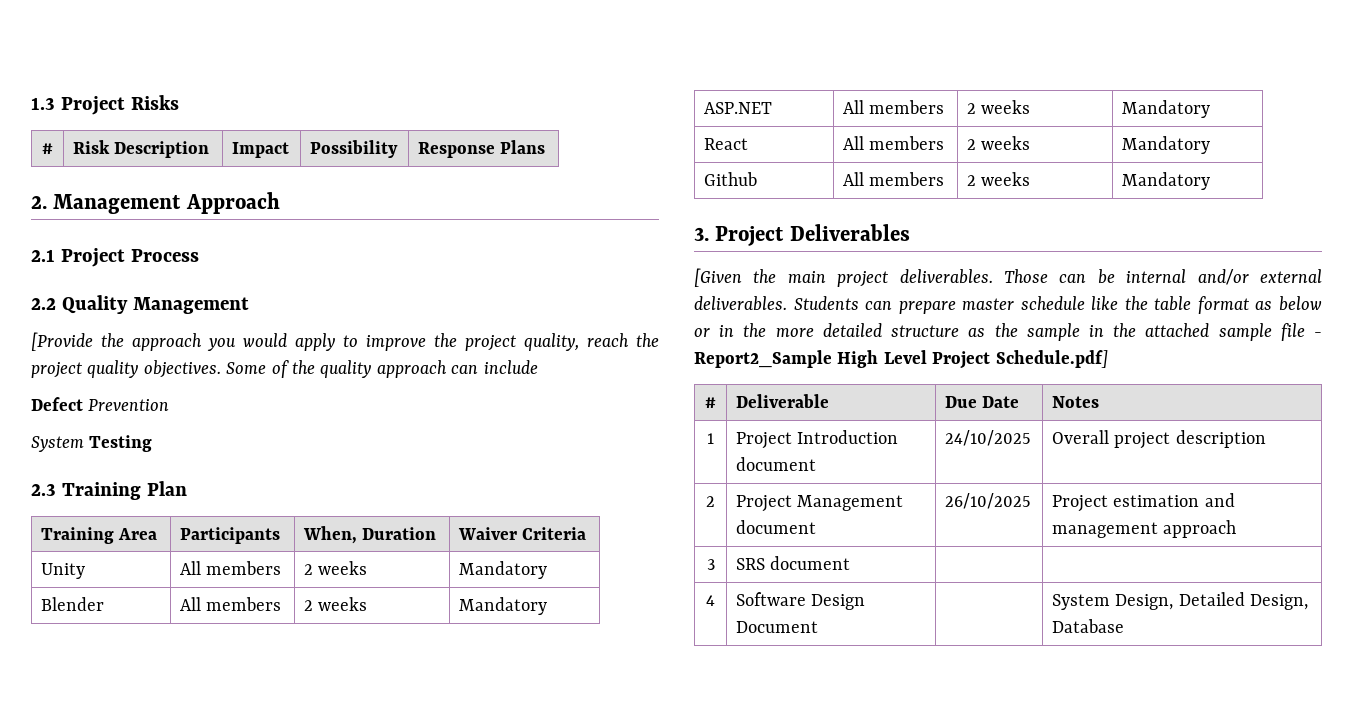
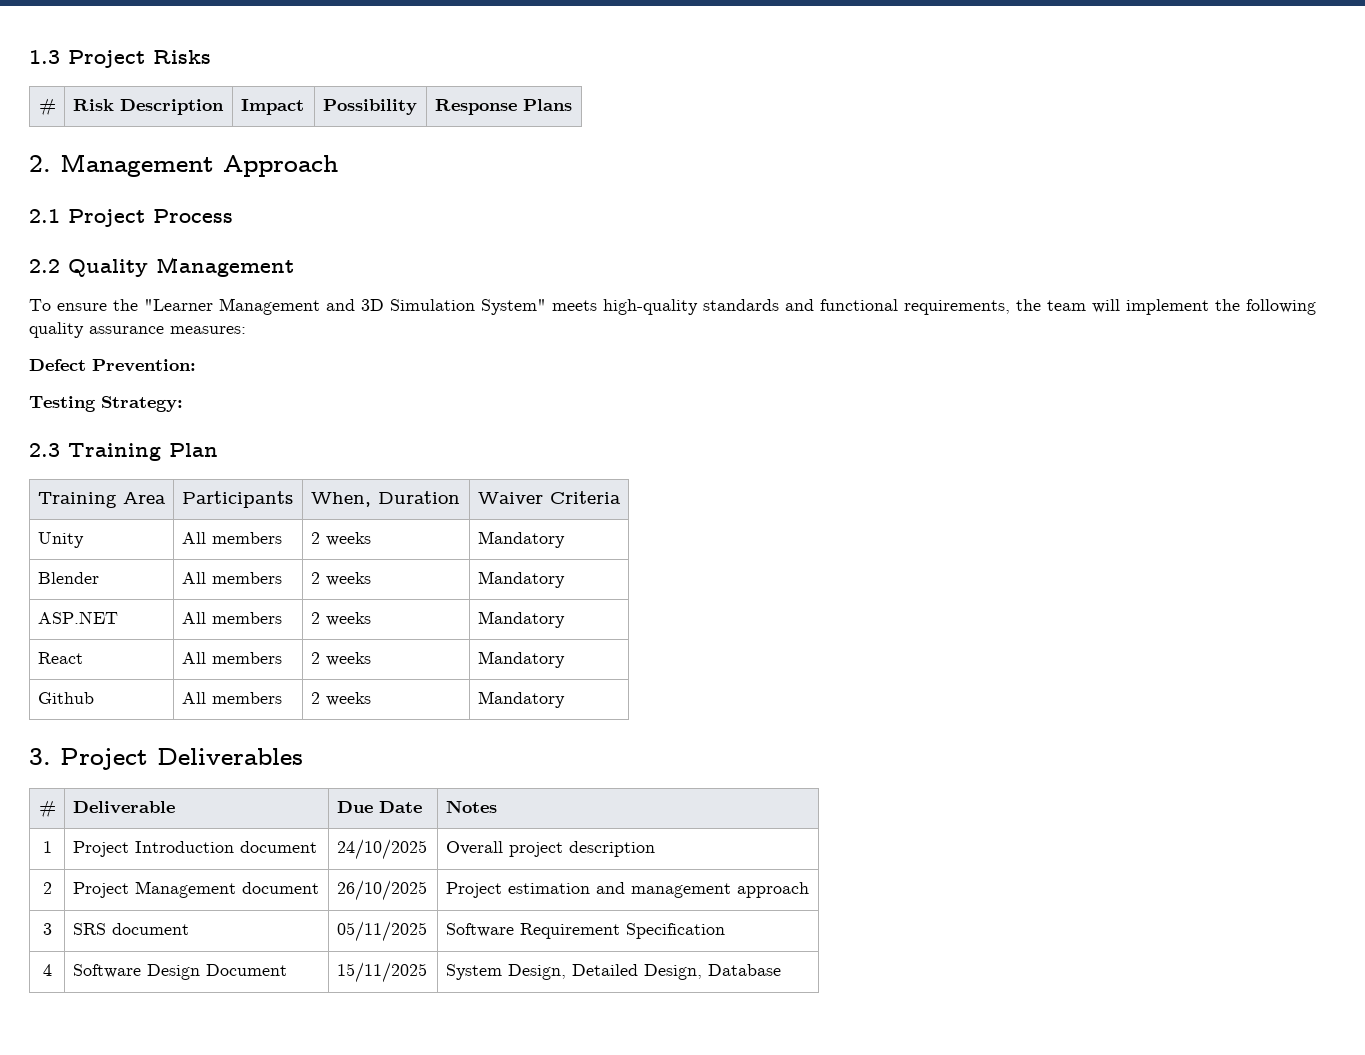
- [Provide the approach you would apply to improve the project quality, reach the project quality objectives. Some of the quality approach can include
+ To ensure the "Learner Management and 3D Simulation System" meets high-quality standards and functional requirements, the team will implement the following quality assurance measures:
- Defect Prevention
- System Testing
+ Defect Prevention:
+ Testing Strategy:
- [Given the main project deliverables. Those can be internal and/or external deliverables. Students can prepare master schedule like the table format as below or in the more detailed structure as the sample in the attached sample file - Report2_Sample High Level Project Schedule.pdf]
- 3 | SRS document | |
+ 3 | SRS document | 05/11/2025 | Software Requirement Specification
- 4 | Software Design Document | | System Design, Detailed Design, Database
+ 4 | Software Design Document | 15/11/2025 | System Design, Detailed Design, Database

